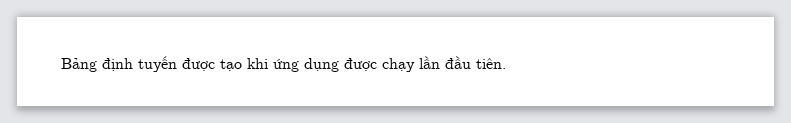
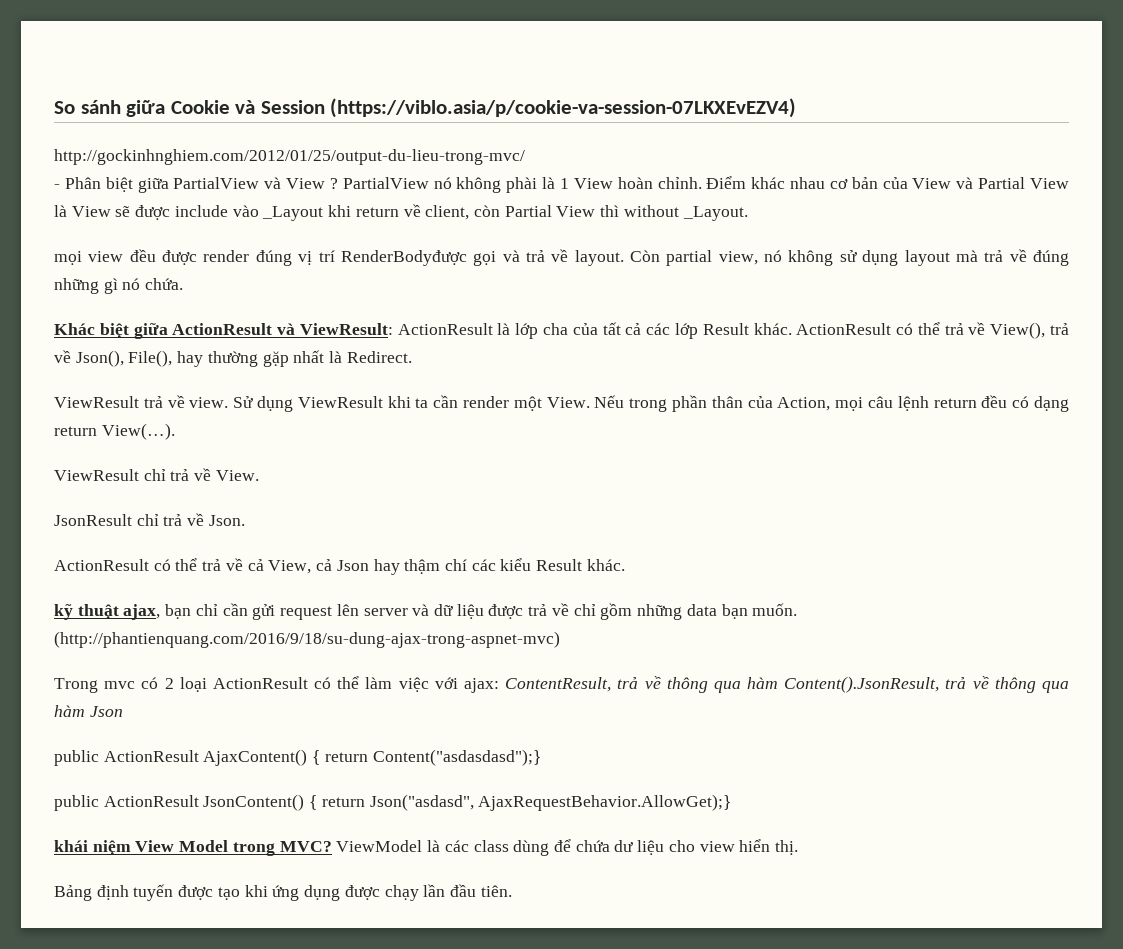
+ So sánh giữa Cookie và Session (https://viblo.asia/p/cookie-va-session-07LKXEvEZV4)
+ http://gockinhnghiem.com/2012/01/25/output-du-lieu-trong-mvc/
+ - Phân biệt giữa PartialView và View ? PartialView nó không phài là 1 View hoàn chỉnh. Điểm khác nhau cơ bản của View và Partial View là View sẽ được include vào _Layout khi return về client, còn Partial View thì without _Layout.
+ mọi view đều được render đúng vị trí RenderBodyđược gọi và trả về layout. Còn partial view, nó không sử dụng layout mà trả về đúng những gì nó chứa.
+ Khác biệt giữa ActionResult và ViewResult: ActionResult là lớp cha của tất cả các lớp Result khác. ActionResult có thể trả về View(), trả về Json(), File(), hay thường gặp nhất là Redirect.
+ ViewResult trả về view. Sử dụng ViewResult khi ta cần render một View. Nếu trong phần thân của Action, mọi câu lệnh return đều có dạng return View(…).
+ ViewResult chỉ trả về View.
+ JsonResult chỉ trả về Json.
+ ActionResult có thể trả về cả View, cả Json hay thậm chí các kiểu Result khác.
+ kỹ thuật ajax, bạn chỉ cần gửi request lên server và dữ liệu được trả về chỉ gồm những data bạn muốn. (http://phantienquang.com/2016/9/18/su-dung-ajax-trong-aspnet-mvc)
+ Trong mvc có 2 loại ActionResult có thể làm việc với ajax: ContentResult, trả về thông qua hàm Content().JsonResult, trả về thông qua hàm Json
+ public ActionResult AjaxContent() { return Content("asdasdasd");}
+ public ActionResult JsonContent() { return Json("asdasd", AjaxRequestBehavior.AllowGet);}
+ khái niệm View Model trong MVC? ViewModel là các class dùng để chứa dư liệu cho view hiển thị.

